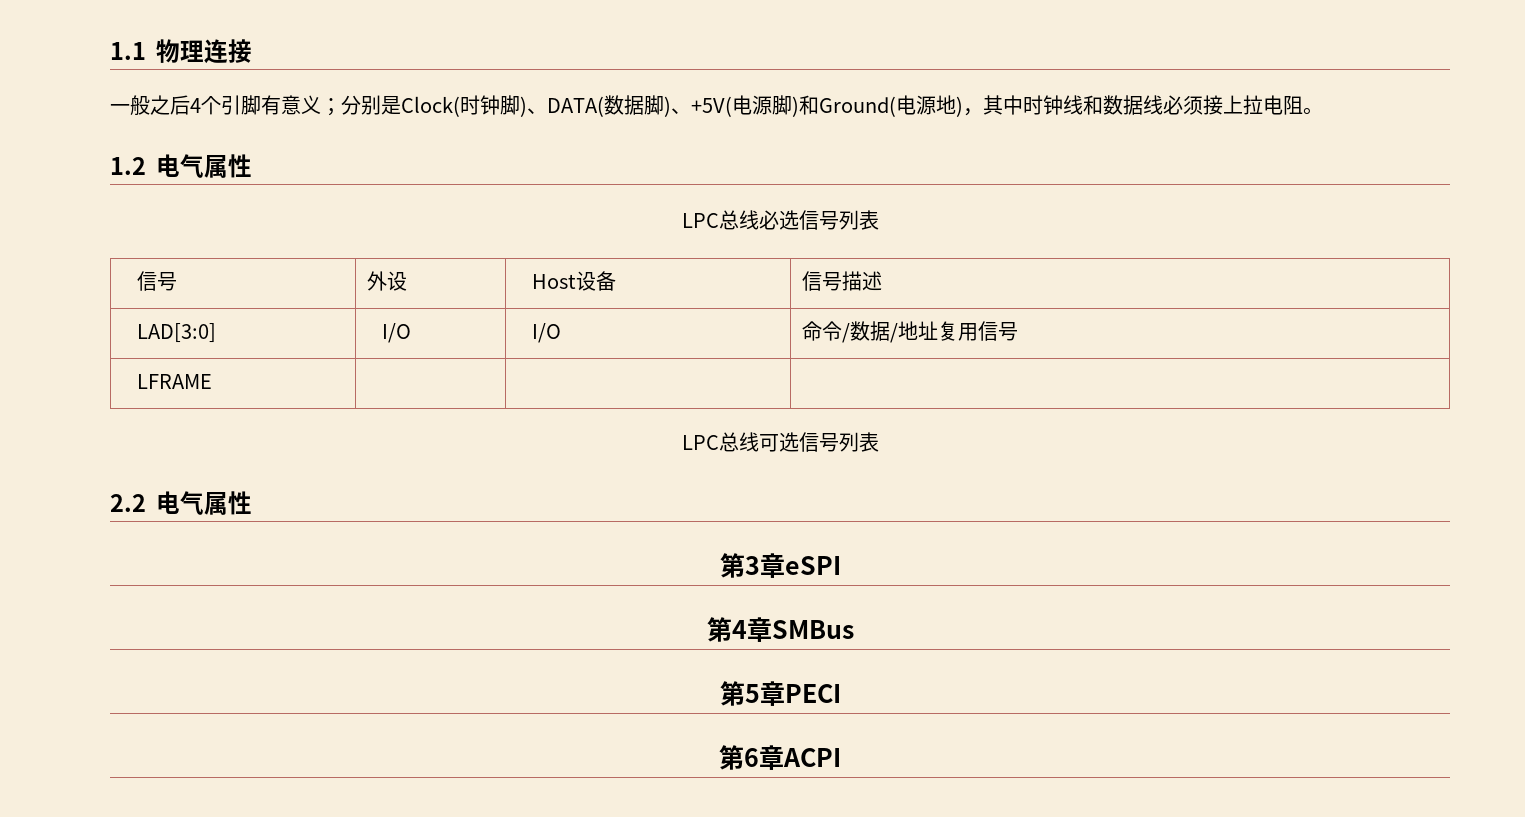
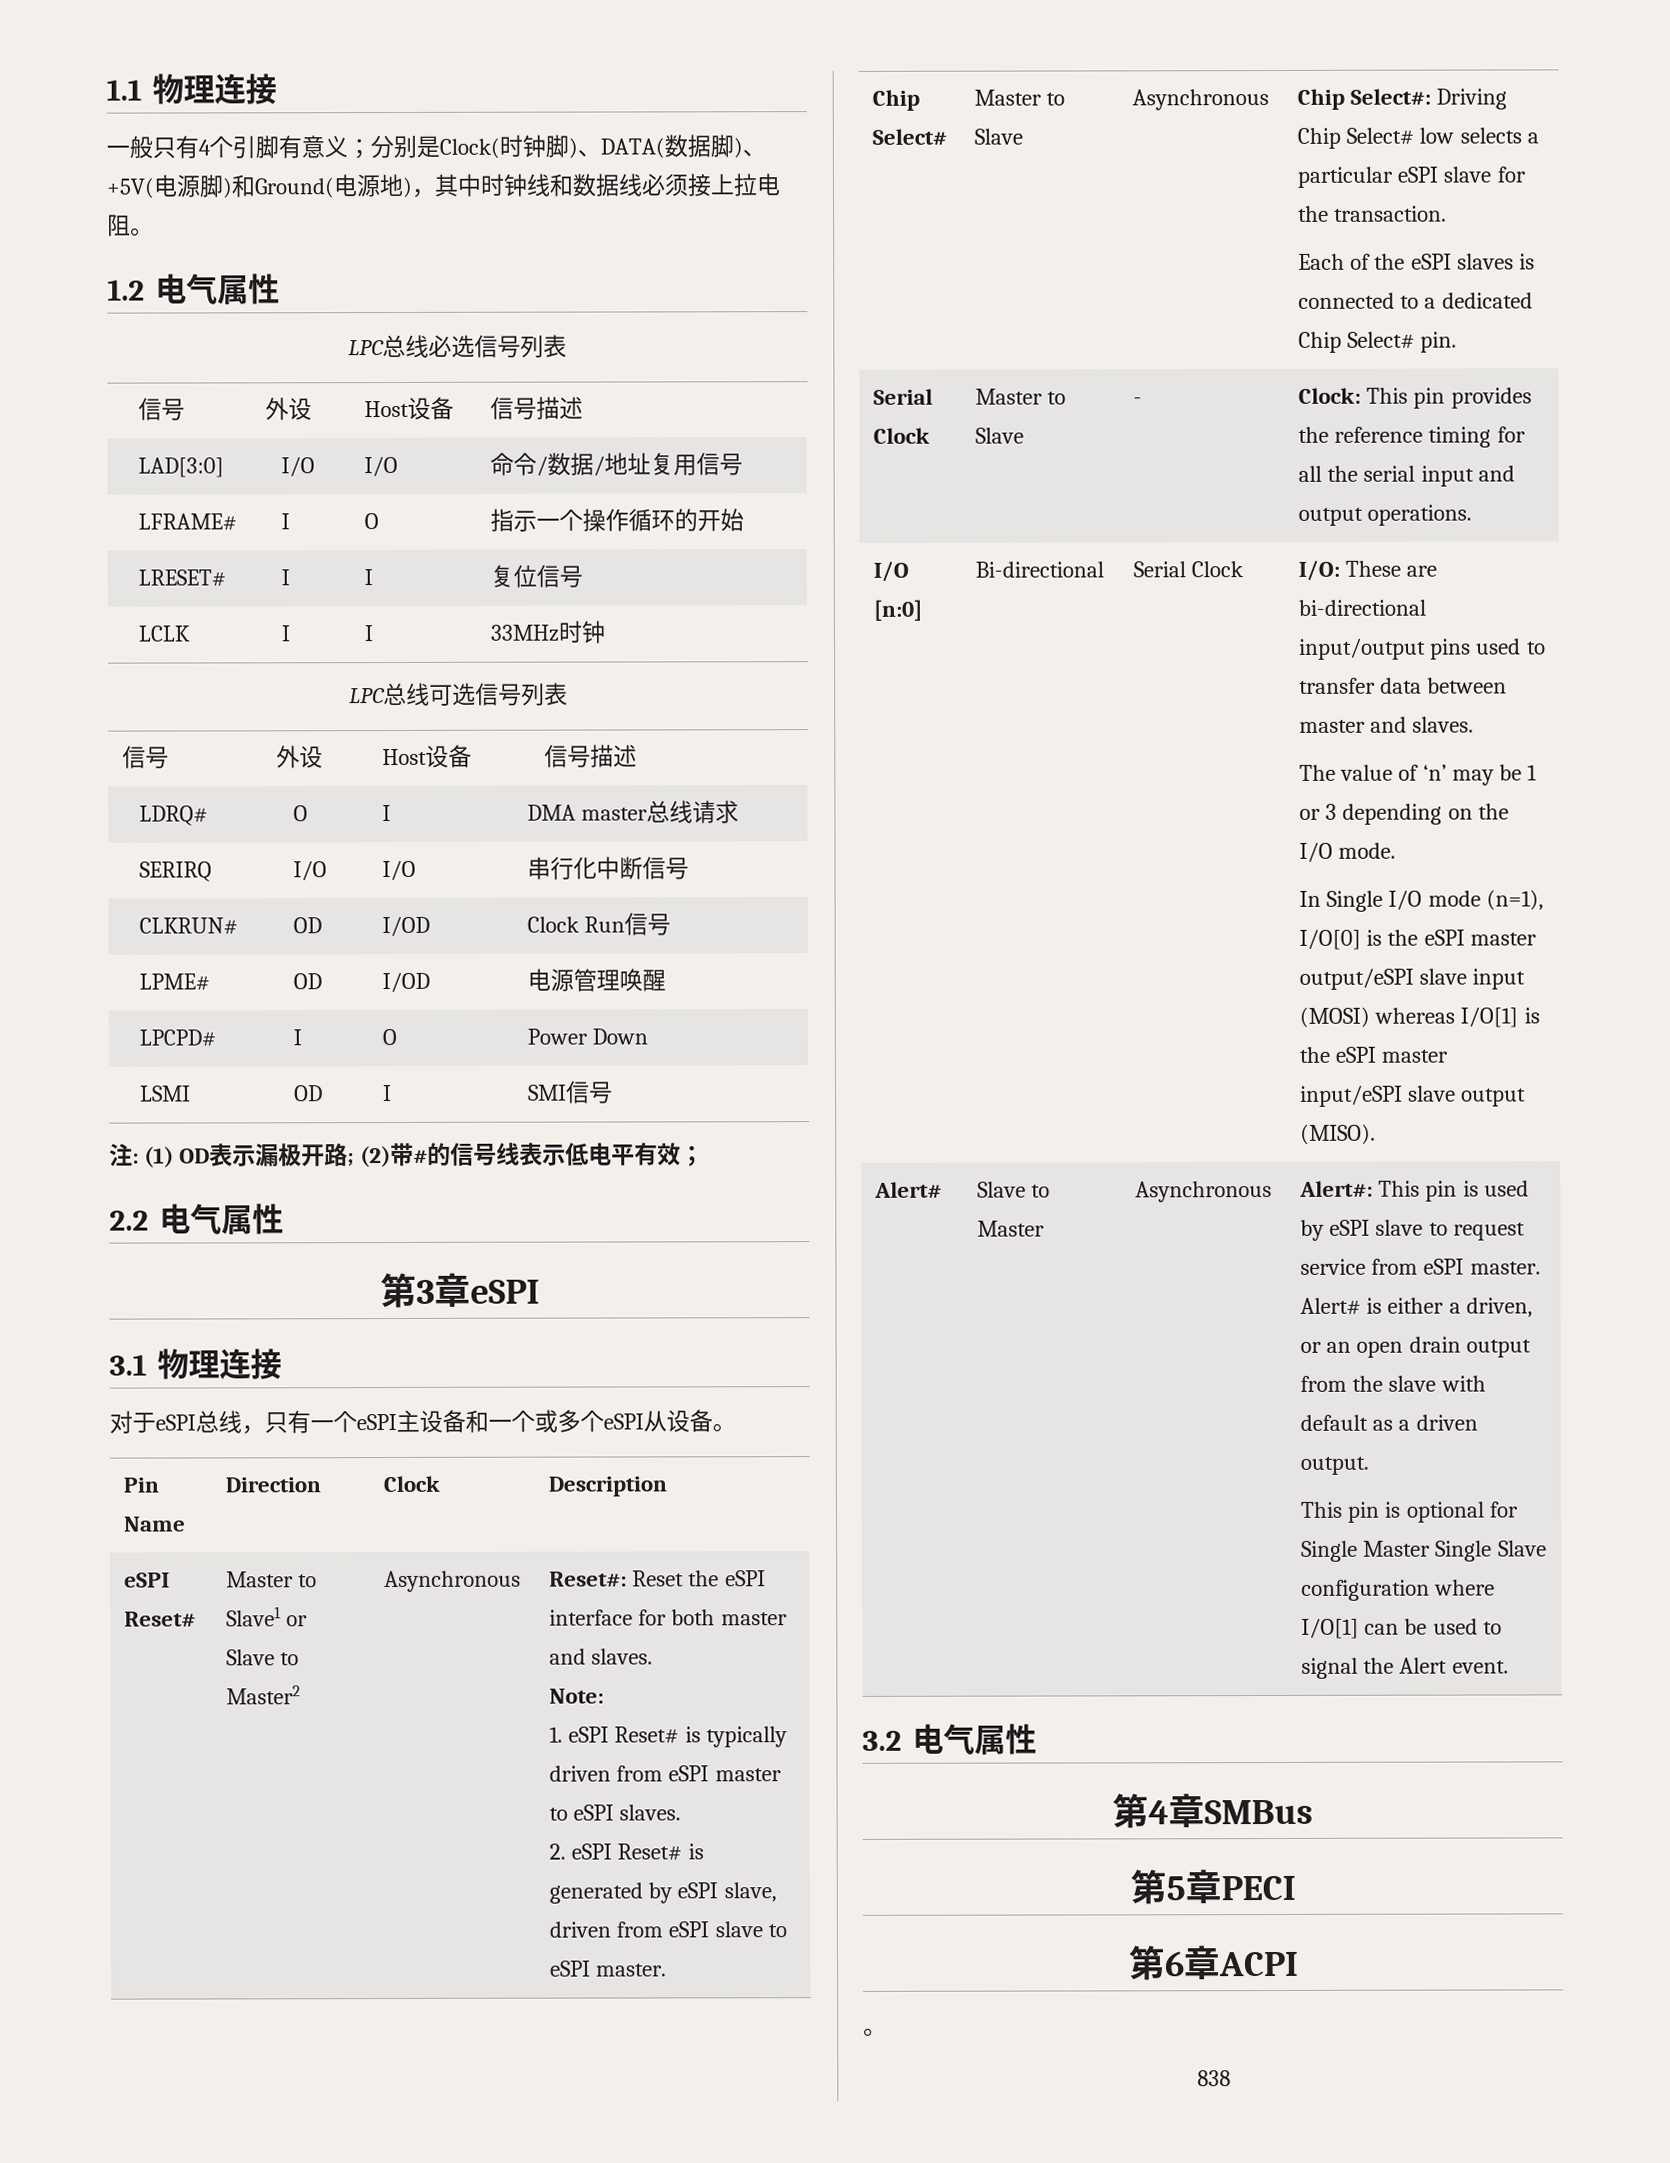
- 一般之后4个引脚有意义；分别是Clock(时钟脚)、DATA(数据脚)、+5V(电源脚)和Ground(电源地)，其中时钟线和数据线必须接上拉电阻。
+ 一般只有4个引脚有意义；分别是Clock(时钟脚)、DATA(数据脚)、+5V(电源脚)和Ground(电源地)，其中时钟线和数据线必须接上拉电阻。
- LFRAME | | |
+ LFRAME# | I | O | 指示一个操作循环的开始
+ LRESET# | I | I | 复位信号
+ LCLK | I | I | 33MHz时钟
  LPC总线可选信号列表
+ 信号 | 外设 | Host设备 | 信号描述
+ LDRQ# | O | I | DMA master总线请求
+ SERIRQ | I/O | I/O | 串行化中断信号
+ CLKRUN# | OD | I/OD | Clock Run信号
+ LPME# | OD | I/OD | 电源管理唤醒
+ LPCPD# | I | O | Power Down
+ LSMI | OD | I | SMI信号
+ 注: (1) OD表示漏极开路; (2)带#的信号线表示低电平有效；
+ 3.1物理连接
+ 对于eSPI总线，只有一个eSPI主设备和一个或多个eSPI从设备。
+ Pin Name | Direction | Clock | Description
+ eSPI Reset# | Master to Slave1 or Slave to Master2 | Asynchronous | Reset#: Reset the eSPI interface for both master and slaves.
+ Note:
+ 1. eSPI Reset# is typically driven from eSPI master to eSPI slaves.
+ 2. eSPI Reset# is generated by eSPI slave, driven from eSPI slave to eSPI master.
+ Chip Select# | Master to Slave | Asynchronous | Chip Select#: Driving Chip Select# low selects a particular eSPI slave for the transaction.
+ Each of the eSPI slaves is connected to a dedicated Chip Select# pin.
+ Serial Clock | Master to Slave | - | Clock: This pin provides the reference timing for all the serial input and output operations.
+ I/O [n:0] | Bi-directional | Serial Clock | I/O: These are bi-directional input/output pins used to transfer data between master and slaves.
+ The value of ‘n’ may be 1 or 3 depending on the I/O mode.
+ In Single I/O mode (n=1), I/O[0] is the eSPI master output/eSPI slave input (MOSI) whereas I/O[1] is the eSPI master input/eSPI slave output (MISO).
+ Alert# | Slave to Master | Asynchronous | Alert#: This pin is used by eSPI slave to request service from eSPI master. Alert# is either a driven, or an open drain output from the slave with default as a driven output.
+ This pin is optional for Single Master Single Slave configuration where I/O[1] can be used to signal the Alert event.
+ 3.2电气属性
  第6章ACPI
+ 。
+ 838

